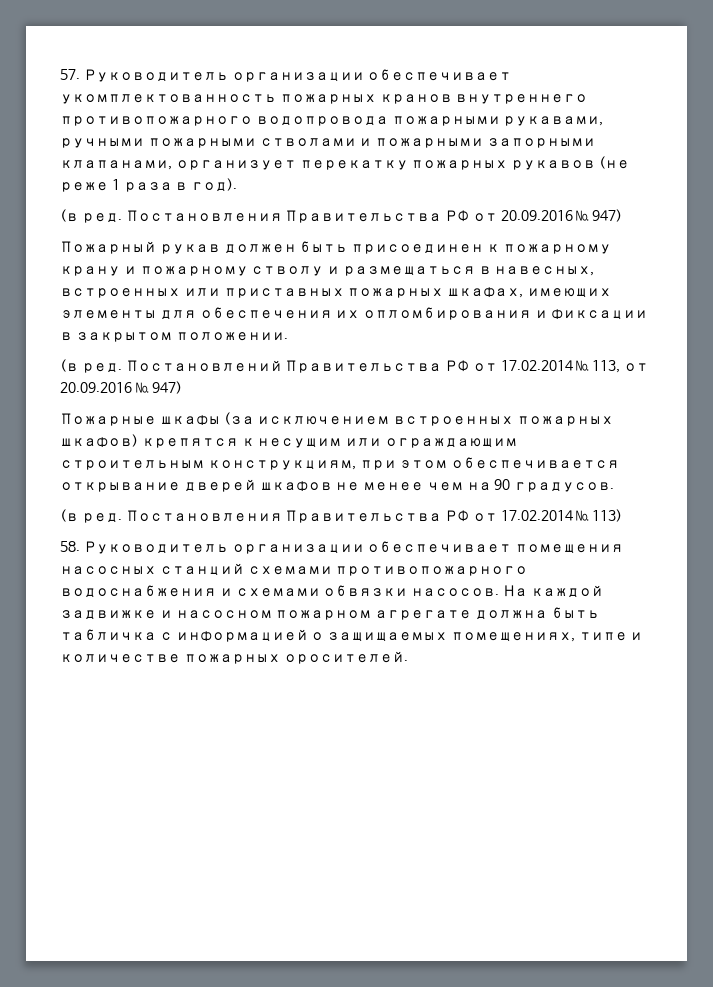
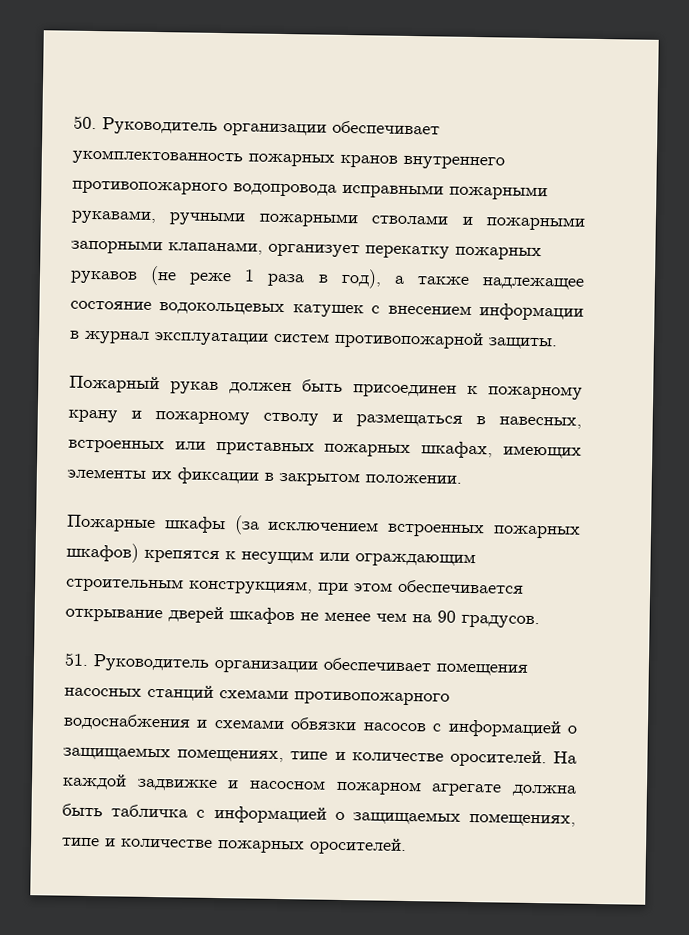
- 57. Руководитель организации обеспечивает укомплектованность пожарных кранов внутреннего противопожарного водопровода пожарными рукавами, ручными пожарными стволами и пожарными запорными клапанами, организует перекатку пожарных рукавов (не реже 1 раза в год).
- (в ред. Постановления Правительства РФ от 20.09.2016 № 947)
+ 50. Руководитель организации обеспечивает укомплектованность пожарных кранов внутреннего противопожарного водопровода исправными пожарными рукавами, ручными пожарными стволами и пожарными запорными клапанами, организует перекатку пожарных рукавов (не реже 1 раза в год), а также надлежащее состояние водокольцевых катушек с внесением информации в журнал эксплуатации систем противопожарной защиты.
- Пожарный рукав должен быть присоединен к пожарному крану и пожарному стволу и размещаться в навесных, встроенных или приставных пожарных шкафах, имеющих элементы для обеспечения их опломбирования и фиксации в закрытом положении.
+ Пожарный рукав должен быть присоединен к пожарному крану и пожарному стволу и размещаться в навесных, встроенных или приставных пожарных шкафах, имеющих элементы их фиксации в закрытом положении.
- (в ред. Постановлений Правительства РФ от 17.02.2014 № 113, от 20.09.2016 № 947)
- (в ред. Постановления Правительства РФ от 17.02.2014 № 113)
- 58. Руководитель организации обеспечивает помещения насосных станций схемами противопожарного водоснабжения и схемами обвязки насосов.
+ 51. Руководитель организации обеспечивает помещения насосных станций схемами противопожарного водоснабжения и схемами обвязки насосов с информацией о защищаемых помещениях, типе и количестве оросителей.

